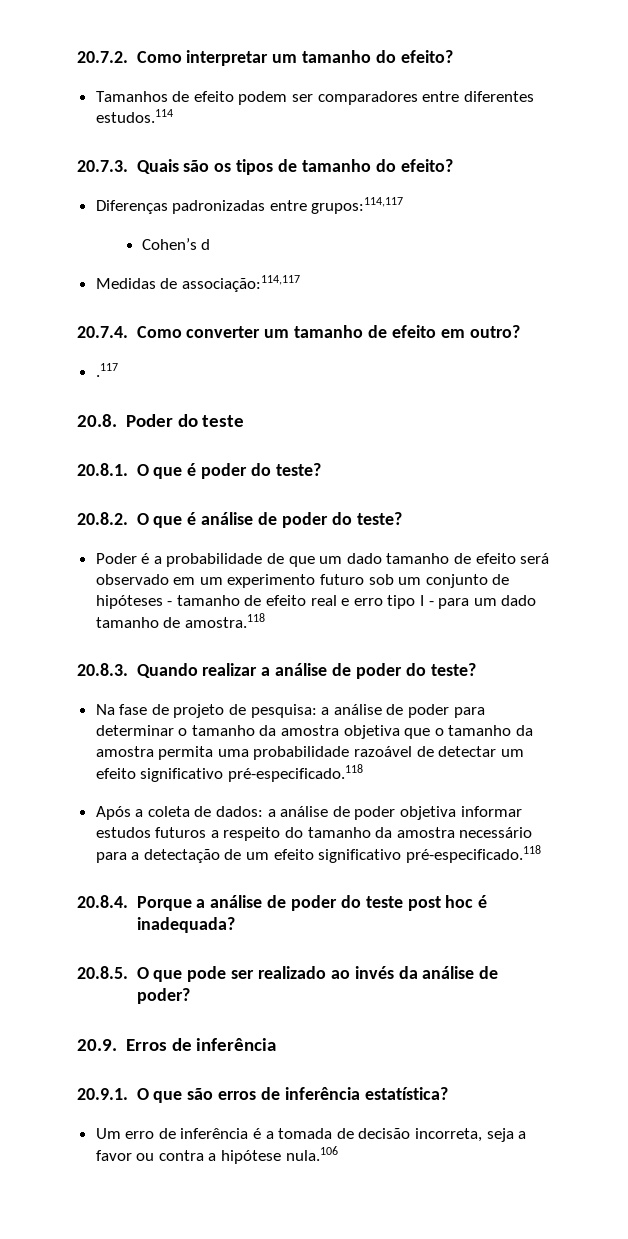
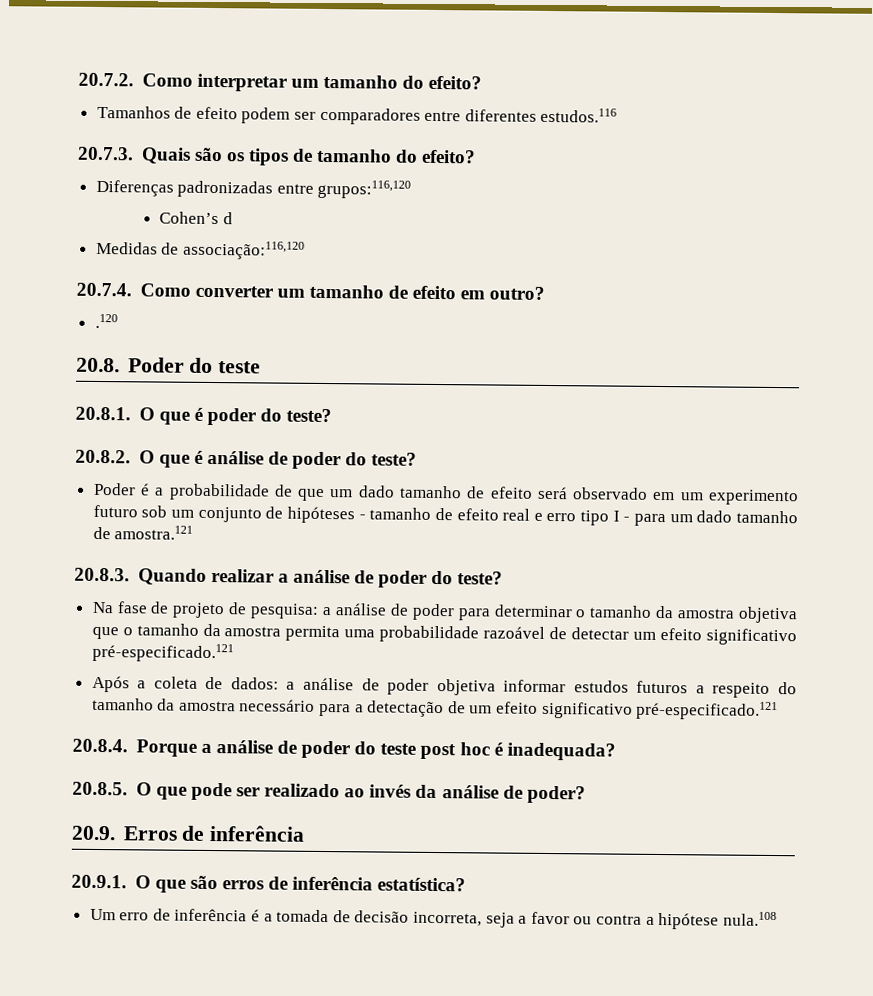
- Tamanhos de efeito podem ser comparadores entre diferentes estudos.114
+ Tamanhos de efeito podem ser comparadores entre diferentes estudos.116
- Diferenças padronizadas entre grupos:114,117
+ Diferenças padronizadas entre grupos:116,120
- Medidas de associação:114,117
+ Medidas de associação:116,120
- .117
+ .120
- Poder é a probabilidade de que um dado tamanho de efeito será observado em um experimento futuro sob um conjunto de hipóteses - tamanho de efeito real e erro tipo I - para um dado tamanho de amostra.118
+ Poder é a probabilidade de que um dado tamanho de efeito será observado em um experimento futuro sob um conjunto de hipóteses - tamanho de efeito real e erro tipo I - para um dado tamanho de amostra.121
- Na fase de projeto de pesquisa: a análise de poder para determinar o tamanho da amostra objetiva que o tamanho da amostra permita uma probabilidade razoável de detectar um efeito significativo pré-especificado.118
+ Na fase de projeto de pesquisa: a análise de poder para determinar o tamanho da amostra objetiva que o tamanho da amostra permita uma probabilidade razoável de detectar um efeito significativo pré-especificado.121
- Após a coleta de dados: a análise de poder objetiva informar estudos futuros a respeito do tamanho da amostra necessário para a detectação de um efeito significativo pré-especificado.118
+ Após a coleta de dados: a análise de poder objetiva informar estudos futuros a respeito do tamanho da amostra necessário para a detectação de um efeito significativo pré-especificado.121
- Um erro de inferência é a tomada de decisão incorreta, seja a favor ou contra a hipótese nula.106
+ Um erro de inferência é a tomada de decisão incorreta, seja a favor ou contra a hipótese nula.108

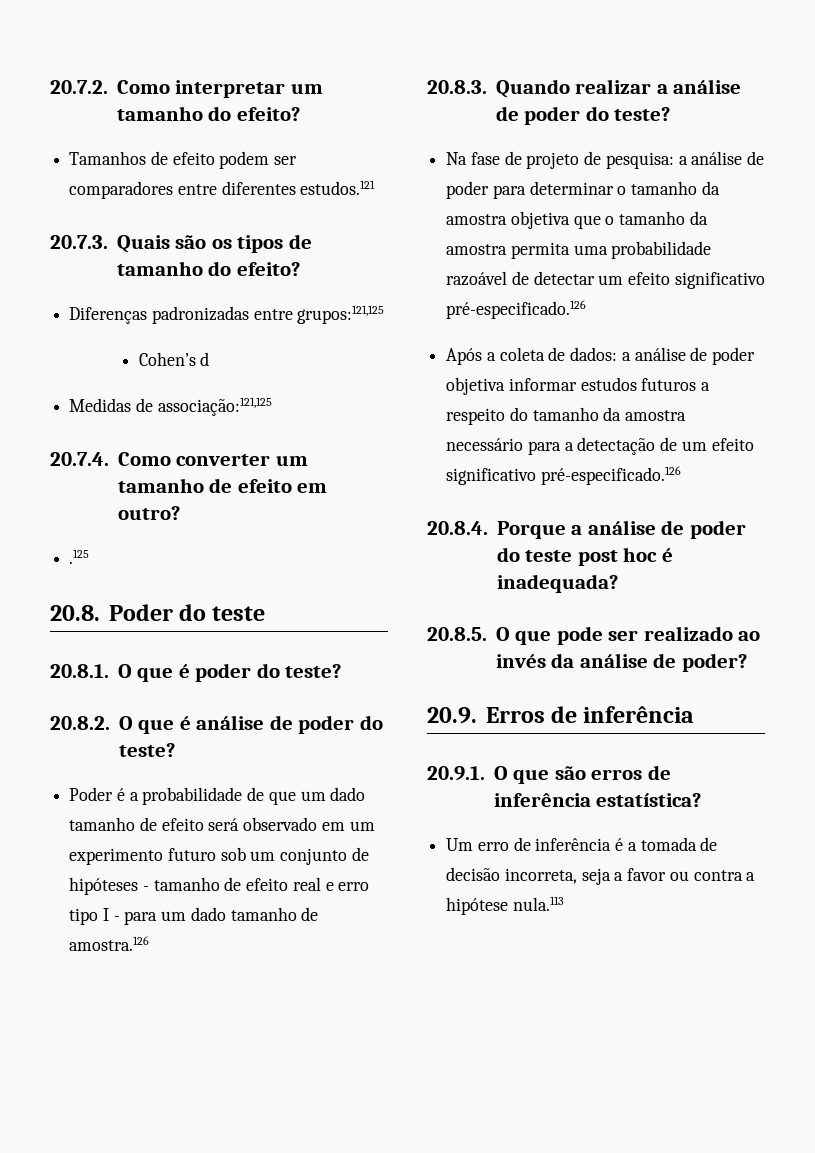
- Tamanhos de efeito podem ser comparadores entre diferentes estudos.116
+ Tamanhos de efeito podem ser comparadores entre diferentes estudos.121
- Diferenças padronizadas entre grupos:116,120
+ Diferenças padronizadas entre grupos:121,125
- Medidas de associação:116,120
+ Medidas de associação:121,125
- .120
+ .125
- Poder é a probabilidade de que um dado tamanho de efeito será observado em um experimento futuro sob um conjunto de hipóteses - tamanho de efeito real e erro tipo I - para um dado tamanho de amostra.121
+ Poder é a probabilidade de que um dado tamanho de efeito será observado em um experimento futuro sob um conjunto de hipóteses - tamanho de efeito real e erro tipo I - para um dado tamanho de amostra.126
- Na fase de projeto de pesquisa: a análise de poder para determinar o tamanho da amostra objetiva que o tamanho da amostra permita uma probabilidade razoável de detectar um efeito significativo pré-especificado.121
+ Na fase de projeto de pesquisa: a análise de poder para determinar o tamanho da amostra objetiva que o tamanho da amostra permita uma probabilidade razoável de detectar um efeito significativo pré-especificado.126
- Após a coleta de dados: a análise de poder objetiva informar estudos futuros a respeito do tamanho da amostra necessário para a detectação de um efeito significativo pré-especificado.121
+ Após a coleta de dados: a análise de poder objetiva informar estudos futuros a respeito do tamanho da amostra necessário para a detectação de um efeito significativo pré-especificado.126
- Um erro de inferência é a tomada de decisão incorreta, seja a favor ou contra a hipótese nula.108
+ Um erro de inferência é a tomada de decisão incorreta, seja a favor ou contra a hipótese nula.113

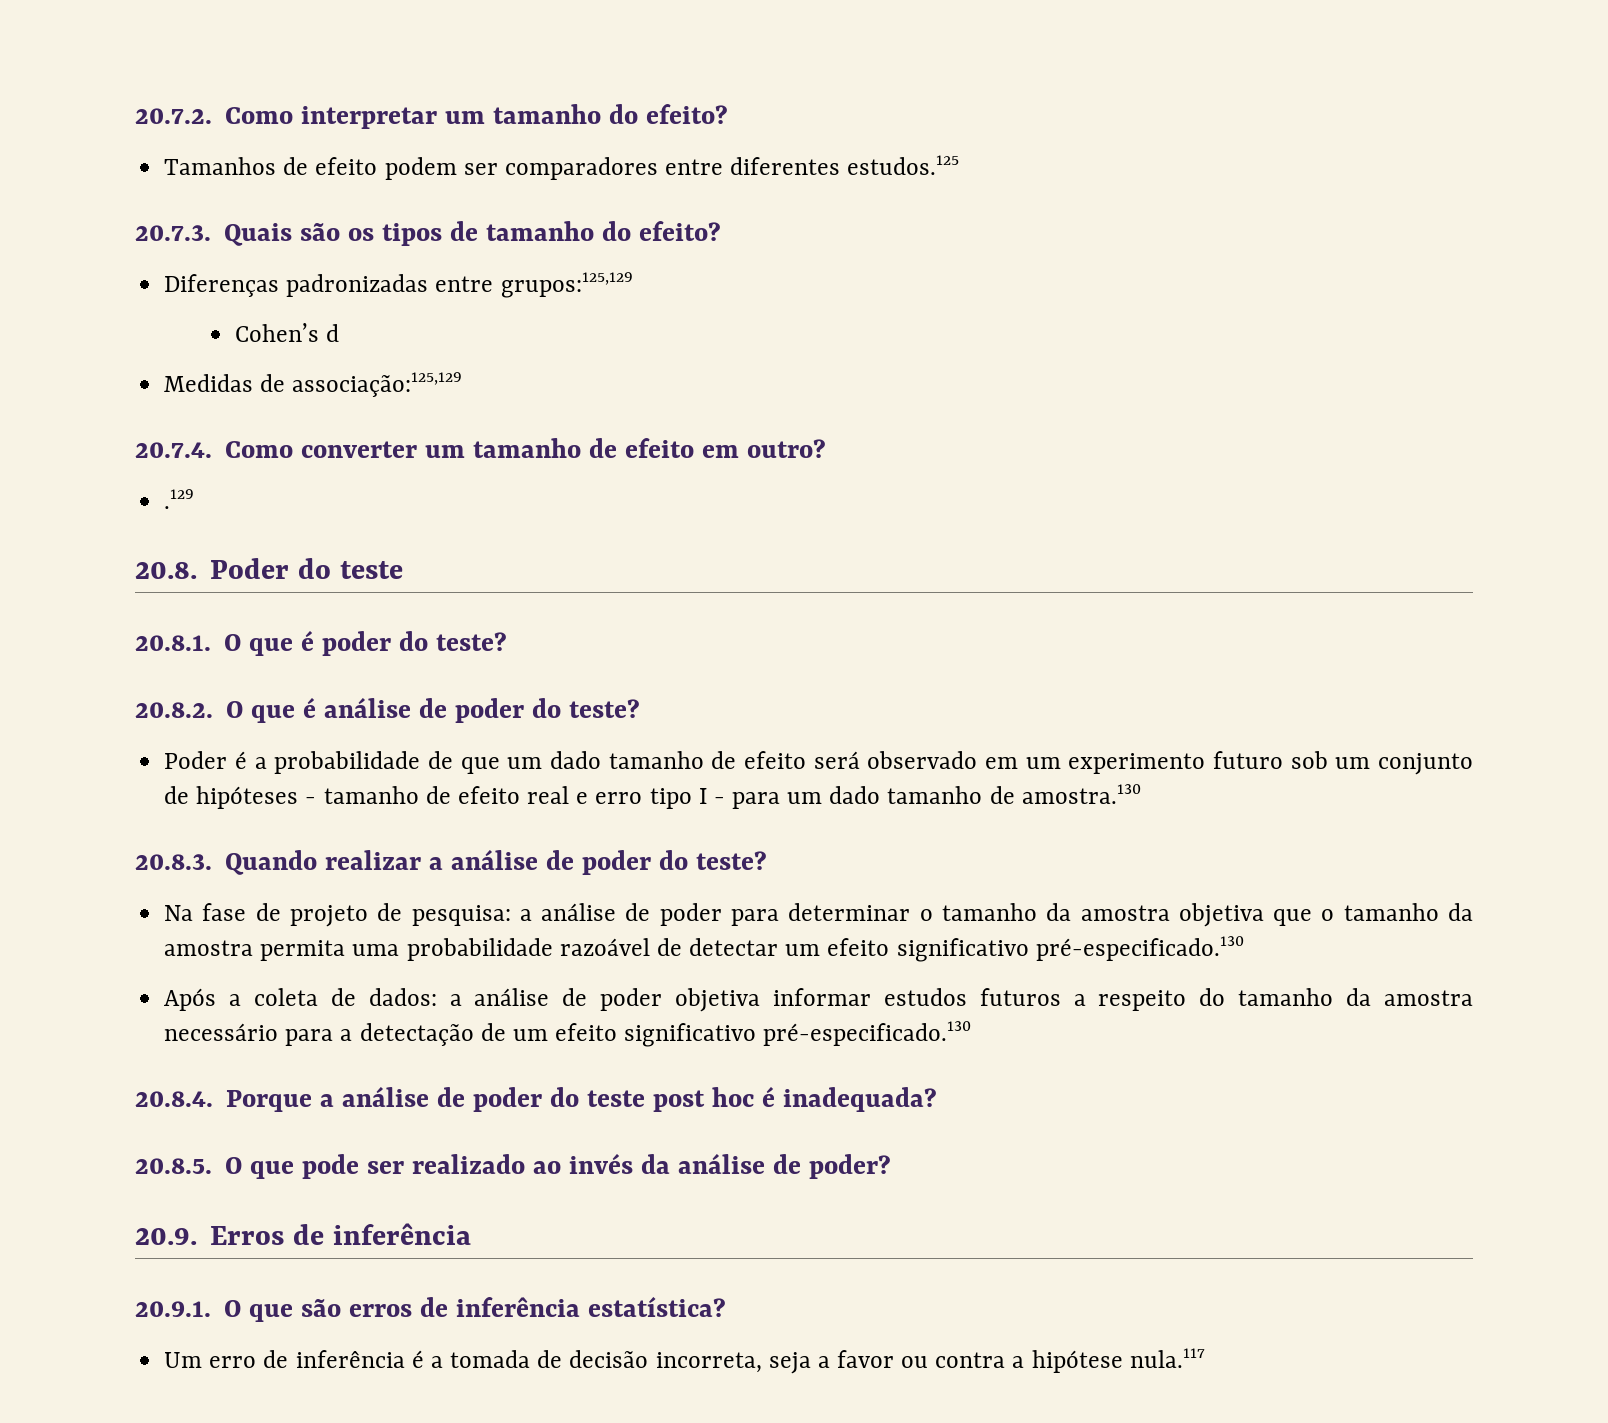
- Tamanhos de efeito podem ser comparadores entre diferentes estudos.121
+ Tamanhos de efeito podem ser comparadores entre diferentes estudos.125
- Diferenças padronizadas entre grupos:121,125
+ Diferenças padronizadas entre grupos:125,129
- Medidas de associação:121,125
+ Medidas de associação:125,129
- .125
+ .129
- Poder é a probabilidade de que um dado tamanho de efeito será observado em um experimento futuro sob um conjunto de hipóteses - tamanho de efeito real e erro tipo I - para um dado tamanho de amostra.126
+ Poder é a probabilidade de que um dado tamanho de efeito será observado em um experimento futuro sob um conjunto de hipóteses - tamanho de efeito real e erro tipo I - para um dado tamanho de amostra.130
- Na fase de projeto de pesquisa: a análise de poder para determinar o tamanho da amostra objetiva que o tamanho da amostra permita uma probabilidade razoável de detectar um efeito significativo pré-especificado.126
+ Na fase de projeto de pesquisa: a análise de poder para determinar o tamanho da amostra objetiva que o tamanho da amostra permita uma probabilidade razoável de detectar um efeito significativo pré-especificado.130
- Após a coleta de dados: a análise de poder objetiva informar estudos futuros a respeito do tamanho da amostra necessário para a detectação de um efeito significativo pré-especificado.126
+ Após a coleta de dados: a análise de poder objetiva informar estudos futuros a respeito do tamanho da amostra necessário para a detectação de um efeito significativo pré-especificado.130
- Um erro de inferência é a tomada de decisão incorreta, seja a favor ou contra a hipótese nula.113
+ Um erro de inferência é a tomada de decisão incorreta, seja a favor ou contra a hipótese nula.117

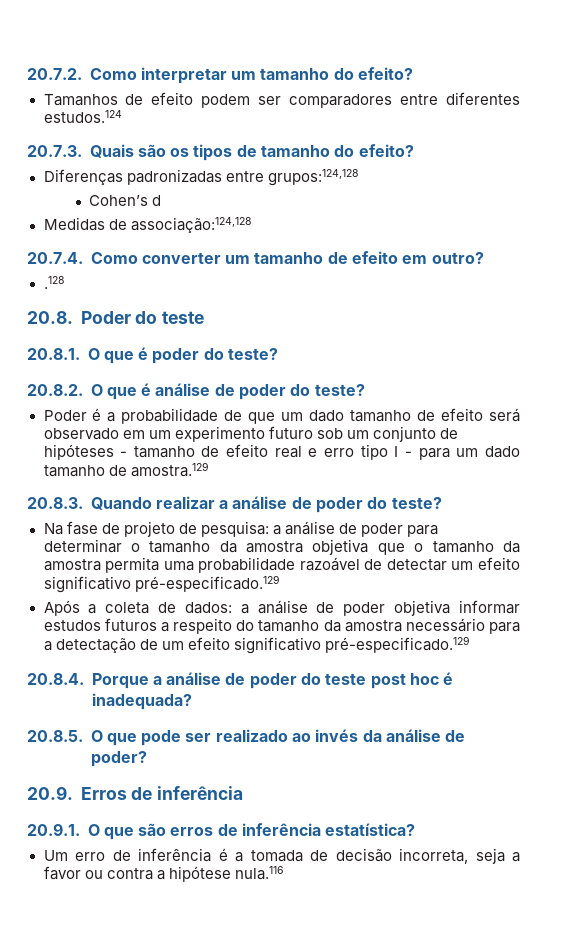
- Tamanhos de efeito podem ser comparadores entre diferentes estudos.125
+ Tamanhos de efeito podem ser comparadores entre diferentes estudos.124
- Diferenças padronizadas entre grupos:125,129
+ Diferenças padronizadas entre grupos:124,128
- Medidas de associação:125,129
+ Medidas de associação:124,128
- .129
+ .128
- Poder é a probabilidade de que um dado tamanho de efeito será observado em um experimento futuro sob um conjunto de hipóteses - tamanho de efeito real e erro tipo I - para um dado tamanho de amostra.130
+ Poder é a probabilidade de que um dado tamanho de efeito será observado em um experimento futuro sob um conjunto de hipóteses - tamanho de efeito real e erro tipo I - para um dado tamanho de amostra.129
- Na fase de projeto de pesquisa: a análise de poder para determinar o tamanho da amostra objetiva que o tamanho da amostra permita uma probabilidade razoável de detectar um efeito significativo pré-especificado.130
+ Na fase de projeto de pesquisa: a análise de poder para determinar o tamanho da amostra objetiva que o tamanho da amostra permita uma probabilidade razoável de detectar um efeito significativo pré-especificado.129
- Após a coleta de dados: a análise de poder objetiva informar estudos futuros a respeito do tamanho da amostra necessário para a detectação de um efeito significativo pré-especificado.130
+ Após a coleta de dados: a análise de poder objetiva informar estudos futuros a respeito do tamanho da amostra necessário para a detectação de um efeito significativo pré-especificado.129
- Um erro de inferência é a tomada de decisão incorreta, seja a favor ou contra a hipótese nula.117
+ Um erro de inferência é a tomada de decisão incorreta, seja a favor ou contra a hipótese nula.116

